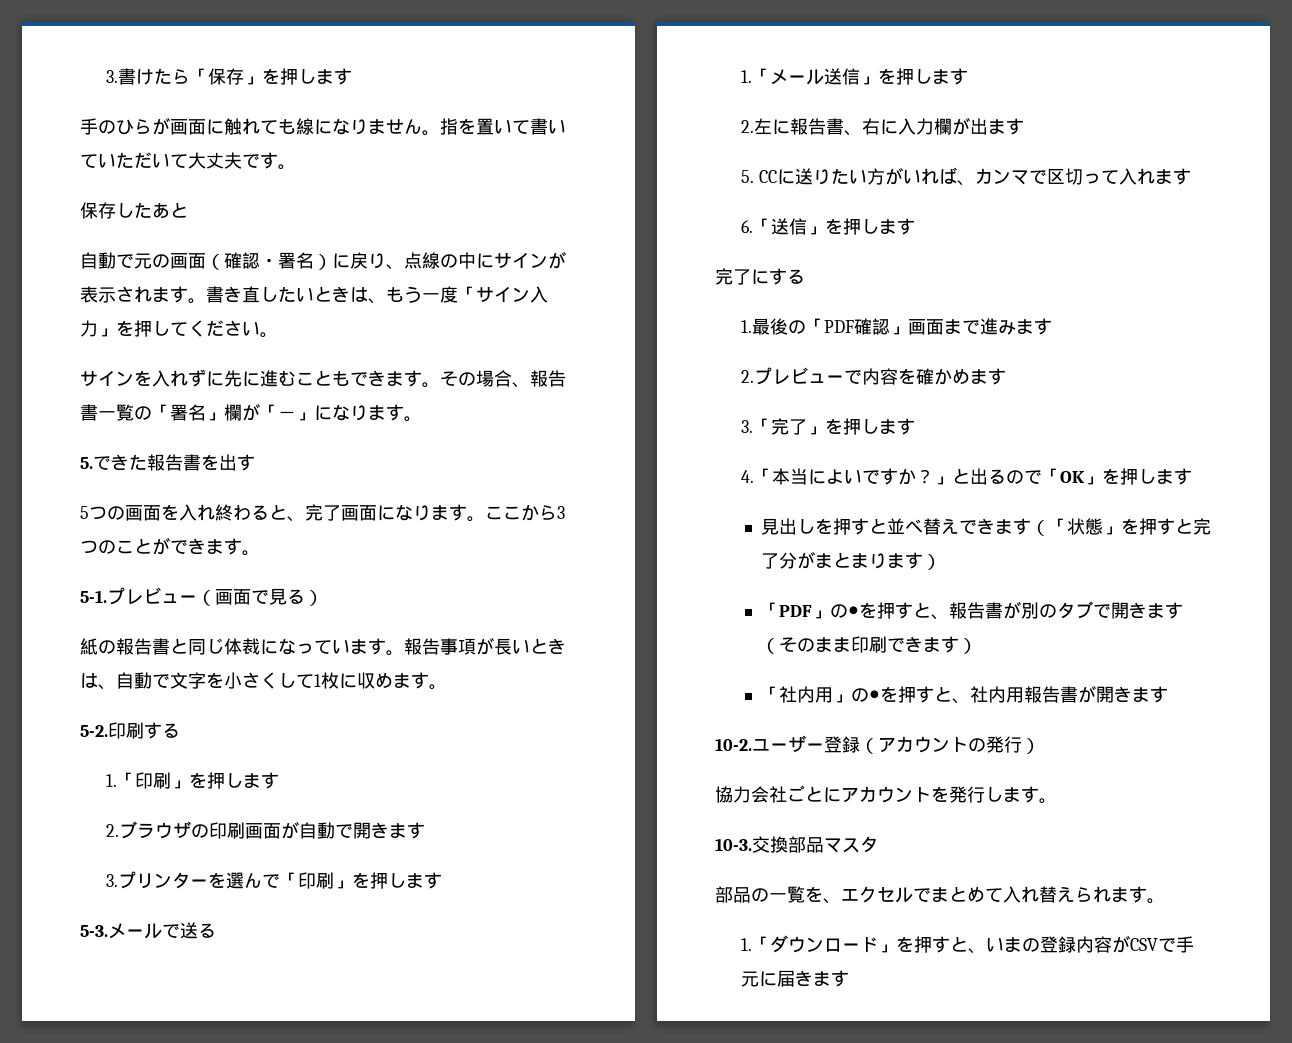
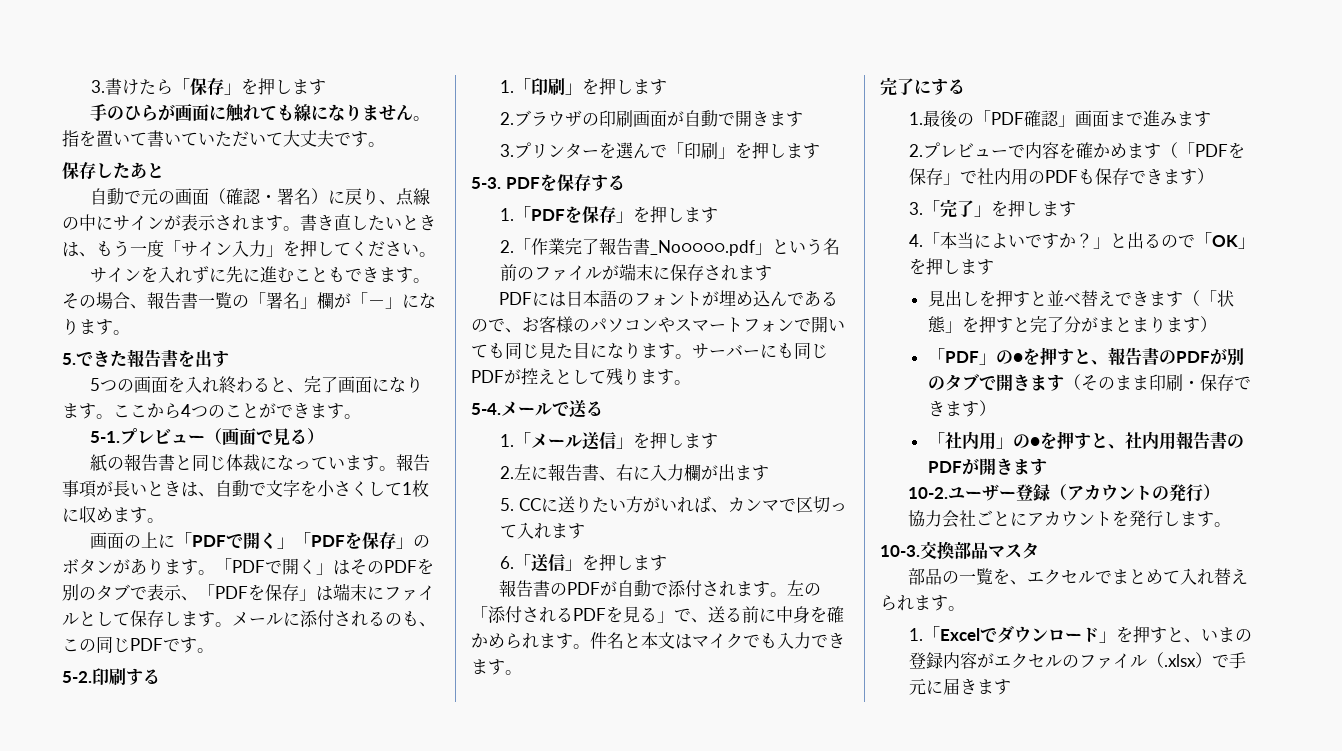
- ここから3つのことができます。
+ ここから4つのことができます。
+ 画面の上に「PDFで開く」「PDFを保存」のボタンがあります。「PDFで開く」はそのPDFを別のタブで表示、「PDFを保存」は端末にファイルとして保存します。メールに添付されるのも、この同じPDFです。
+ PDFを保存する
+ 1.「PDFを保存」を押します
+ 2.「作業完了報告書_No○○○○.pdf」という名前のファイルが端末に保存されます
+ PDFには日本語のフォントが埋め込んであるので、お客様のパソコンやスマートフォンで開いても同じ見た目になります。サーバーにも同じPDFが控えとして残ります。
+ 5-4.
+ 報告書のPDFが自動で添付されます。左の「添付されるPDFを見る」で、送る前に中身を確かめられます。件名と本文はマイクでも入力できます。
- 2.プレビューで内容を確かめます
+ 2.プレビューで内容を確かめます（「PDFを保存」で社内用のPDFも保存できます）
- 「PDF」の●を押すと、報告書が別のタブで開きます（そのまま印刷できます）
+ 「PDF」の●を押すと、報告書のPDFが別のタブで開きます（そのまま印刷・保存できます）
- 「社内用」の●を押すと、社内用報告書が開きます
+ 「社内用」の●を押すと、社内用報告書のPDFが開きます
- 1.「ダウンロード」を押すと、いまの登録内容がCSVで手元に届きます
+ 1.「Excelでダウンロード」を押すと、いまの登録内容がエクセルのファイル（.xlsx）で手元に届きます

